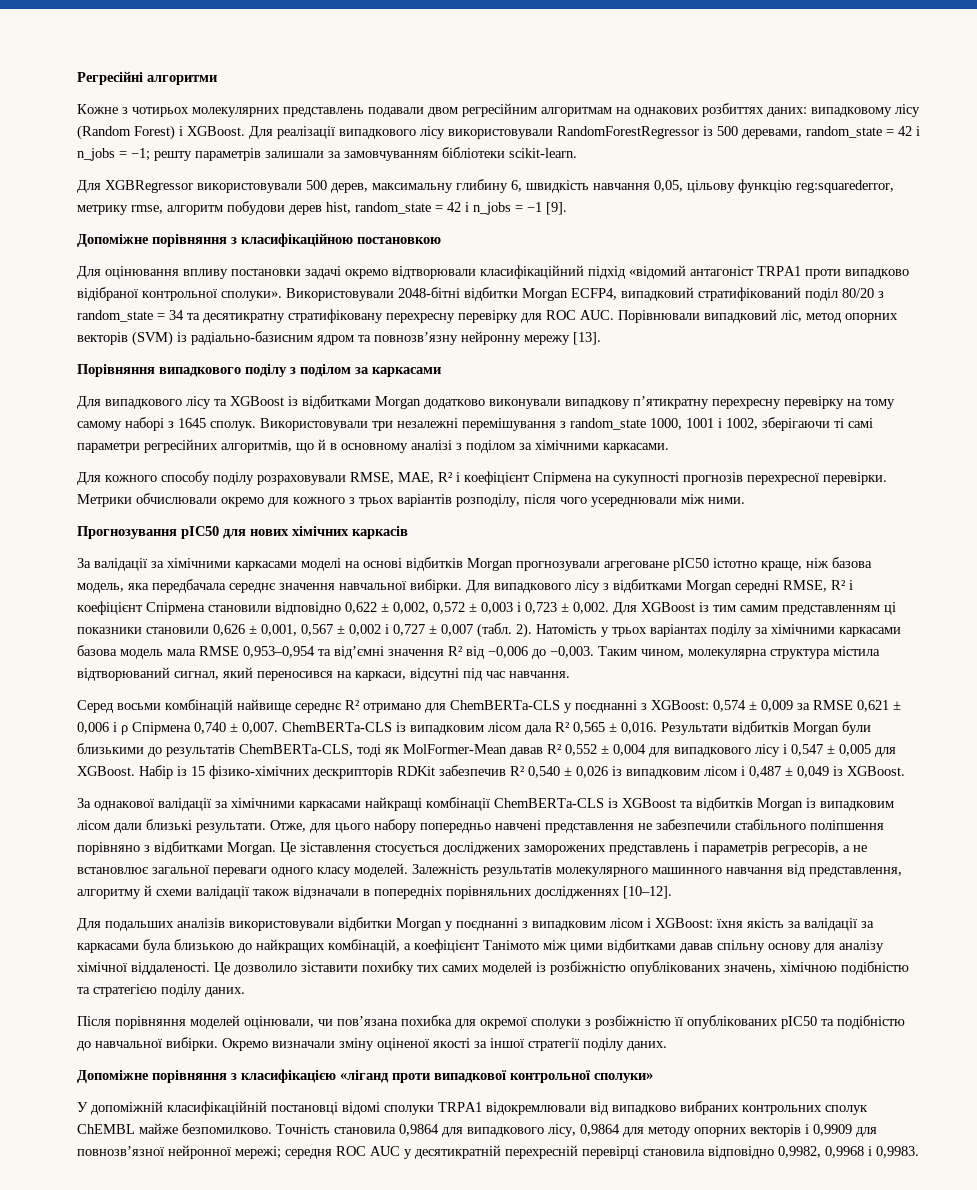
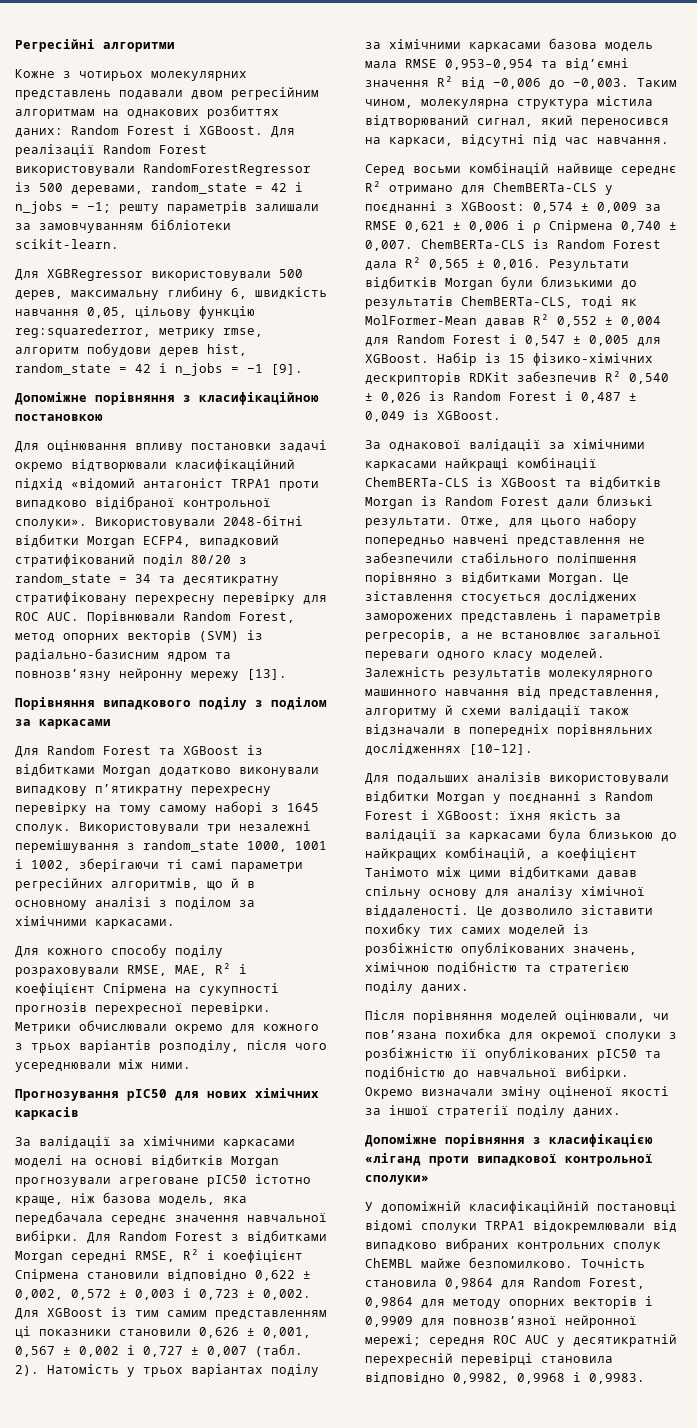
- Кожне з чотирьох молекулярних представлень подавали двом регресійним алгоритмам на однакових розбиттях даних: випадковому лісу (Random Forest) і XGBoost.
+ Кожне з чотирьох молекулярних представлень подавали двом регресійним алгоритмам на однакових розбиттях даних: Random Forest і XGBoost.
- Для реалізації випадкового лісу використовували RandomForestRegressor із 500 деревами, random_state = 42 і n_jobs = −1; решту параметрів залишали за замовчуванням бібліотеки scikit-learn.
+ Для реалізації Random Forest використовували RandomForestRegressor із 500 деревами, random_state = 42 і n_jobs = −1; решту параметрів залишали за замовчуванням бібліотеки scikit-learn.
- Використовували 2048-бітні відбитки Morgan ECFP4, випадковий стратифікований поділ 80/20 з random_state = 34 та десятикратну стратифіковану перехресну перевірку для ROC AUC. Порівнювали випадковий ліс, метод опорних векторів (SVM) із радіально-базисним ядром та повнозв’язну нейронну мережу [13].
+ Використовували 2048-бітні відбитки Morgan ECFP4, випадковий стратифікований поділ 80/20 з random_state = 34 та десятикратну стратифіковану перехресну перевірку для ROC AUC. Порівнювали Random Forest, метод опорних векторів (SVM) із радіально-базисним ядром та повнозв’язну нейронну мережу [13].
- Для випадкового лісу та XGBoost із відбитками Morgan додатково виконували випадкову п’ятикратну перехресну перевірку на тому самому наборі з 1645 сполук.
+ Для Random Forest та XGBoost із відбитками Morgan додатково виконували випадкову п’ятикратну перехресну перевірку на тому самому наборі з 1645 сполук.
- Для випадкового лісу з відбитками Morgan середні RMSE, R² і коефіцієнт Спірмена становили відповідно 0,622 ± 0,002, 0,572 ± 0,003 і 0,723 ± 0,002.
+ Для Random Forest з відбитками Morgan середні RMSE, R² і коефіцієнт Спірмена становили відповідно 0,622 ± 0,002, 0,572 ± 0,003 і 0,723 ± 0,002.
- ChemBERTa-CLS із випадковим лісом дала R² 0,565 ± 0,016.
+ ChemBERTa-CLS із Random Forest дала R² 0,565 ± 0,016.
- Результати відбитків Morgan були близькими до результатів ChemBERTa-CLS, тоді як MolFormer-Mean давав R² 0,552 ± 0,004 для випадкового лісу і 0,547 ± 0,005 для XGBoost.
+ Результати відбитків Morgan були близькими до результатів ChemBERTa-CLS, тоді як MolFormer-Mean давав R² 0,552 ± 0,004 для Random Forest і 0,547 ± 0,005 для XGBoost.
- Набір із 15 фізико-хімічних дескрипторів RDKit забезпечив R² 0,540 ± 0,026 із випадковим лісом і 0,487 ± 0,049 із XGBoost.
+ Набір із 15 фізико-хімічних дескрипторів RDKit забезпечив R² 0,540 ± 0,026 із Random Forest і 0,487 ± 0,049 із XGBoost.
- За однакової валідації за хімічними каркасами найкращі комбінації ChemBERTa-CLS із XGBoost та відбитків Morgan із випадковим лісом дали близькі результати.
+ За однакової валідації за хімічними каркасами найкращі комбінації ChemBERTa-CLS із XGBoost та відбитків Morgan із Random Forest дали близькі результати.
- Для подальших аналізів використовували відбитки Morgan у поєднанні з випадковим лісом і XGBoost: їхня якість за валідації за каркасами була близькою до найкращих комбінацій, а коефіцієнт Танімото між цими відбитками давав спільну основу для аналізу хімічної віддаленості.
+ Для подальших аналізів використовували відбитки Morgan у поєднанні з Random Forest і XGBoost: їхня якість за валідації за каркасами була близькою до найкращих комбінацій, а коефіцієнт Танімото між цими відбитками давав спільну основу для аналізу хімічної віддаленості.
- Точність становила 0,9864 для випадкового лісу, 0,9864 для методу опорних векторів і 0,9909 для повнозв’язної нейронної мережі; середня ROC AUC у десятикратній перехресній перевірці становила відповідно 0,9982, 0,9968 і 0,9983.
+ Точність становила 0,9864 для Random Forest, 0,9864 для методу опорних векторів і 0,9909 для повнозв’язної нейронної мережі; середня ROC AUC у десятикратній перехресній перевірці становила відповідно 0,9982, 0,9968 і 0,9983.

